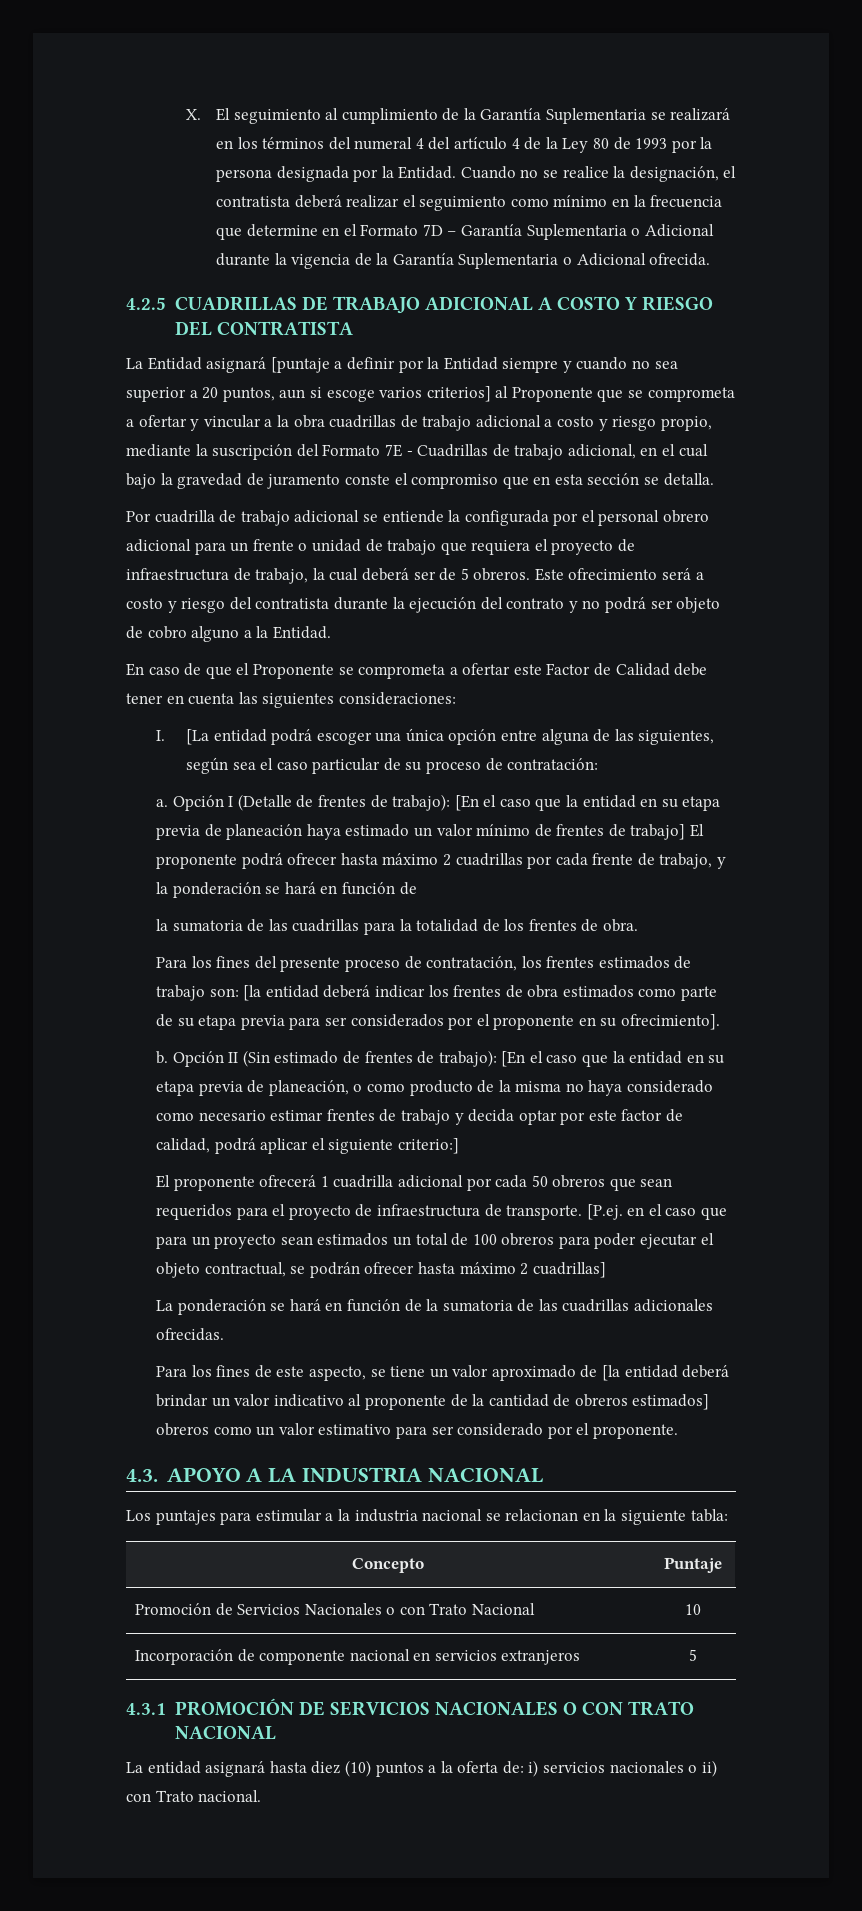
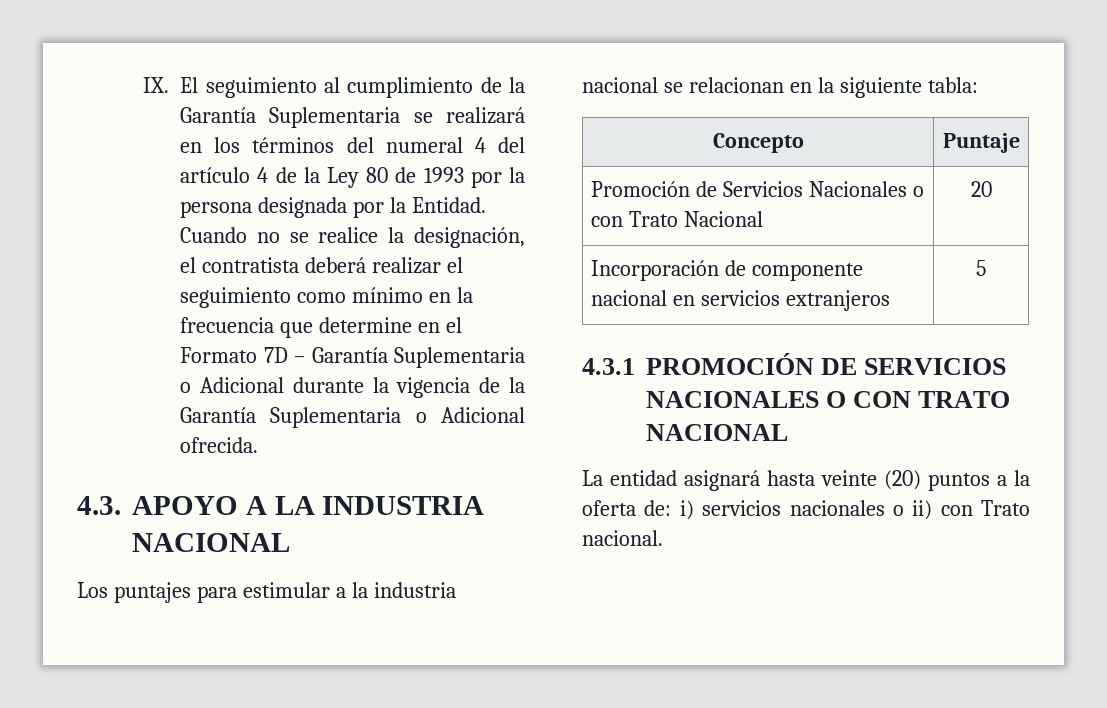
- X. El seguimiento al cumplimiento de la Garantía Suplementaria se realizará en los términos del numeral 4 del artículo 4 de la Ley 80 de 1993 por la persona designada por la Entidad.
+ IX. El seguimiento al cumplimiento de la Garantía Suplementaria se realizará en los términos del numeral 4 del artículo 4 de la Ley 80 de 1993 por la persona designada por la Entidad.
- 4.2.5 CUADRILLAS DE TRABAJO ADICIONAL A COSTO Y RIESGO DEL CONTRATISTA
- La Entidad asignará [puntaje a definir por la Entidad siempre y cuando no sea superior a 20 puntos, aun si escoge varios criterios] al Proponente que se comprometa a ofertar y vincular a la obra cuadrillas de trabajo adicional a costo y riesgo propio, mediante la suscripción del Formato 7E - Cuadrillas de trabajo adicional, en el cual bajo la gravedad de juramento conste el compromiso que en esta sección se detalla.
- Por cuadrilla de trabajo adicional se entiende la configurada por el personal obrero adicional para un frente o unidad de trabajo que requiera el proyecto de infraestructura de trabajo, la cual deberá ser de 5 obreros. Este ofrecimiento será a costo y riesgo del contratista durante la ejecución del contrato y no podrá ser objeto de cobro alguno a la Entidad.
- En caso de que el Proponente se comprometa a ofertar este Factor de Calidad debe tener en cuenta las siguientes consideraciones:
- I. [La entidad podrá escoger una única opción entre alguna de las siguientes, según sea el caso particular de su proceso de contratación:
- a. Opción I (Detalle de frentes de trabajo): [En el caso que la entidad en su etapa previa de planeación haya estimado un valor mínimo de frentes de trabajo] El proponente podrá ofrecer hasta máximo 2 cuadrillas por cada frente de trabajo, y la ponderación se hará en función de
- la sumatoria de las cuadrillas para la totalidad de los frentes de obra.
- Para los fines del presente proceso de contratación, los frentes estimados de trabajo son: [la entidad deberá indicar los frentes de obra estimados como parte de su etapa previa para ser considerados por el proponente en su ofrecimiento].
- b. Opción II (Sin estimado de frentes de trabajo): [En el caso que la entidad en su etapa previa de planeación, o como producto de la misma no haya considerado como necesario estimar frentes de trabajo y decida optar por este factor de calidad, podrá aplicar el siguiente criterio:]
- El proponente ofrecerá 1 cuadrilla adicional por cada 50 obreros que sean requeridos para el proyecto de infraestructura de transporte. [P.ej. en el caso que para un proyecto sean estimados un total de 100 obreros para poder ejecutar el objeto contractual, se podrán ofrecer hasta máximo 2 cuadrillas]
- La ponderación se hará en función de la sumatoria de las cuadrillas adicionales ofrecidas.
- Para los fines de este aspecto, se tiene un valor aproximado de [la entidad deberá brindar un valor indicativo al proponente de la cantidad de obreros estimados] obreros como un valor estimativo para ser considerado por el proponente.
- Promoción de Servicios Nacionales o con Trato Nacional | 10
+ Promoción de Servicios Nacionales o con Trato Nacional | 20
- La entidad asignará hasta diez (10) puntos a la oferta de: i) servicios nacionales o ii) con Trato nacional.
+ La entidad asignará hasta veinte (20) puntos a la oferta de: i) servicios nacionales o ii) con Trato nacional.

